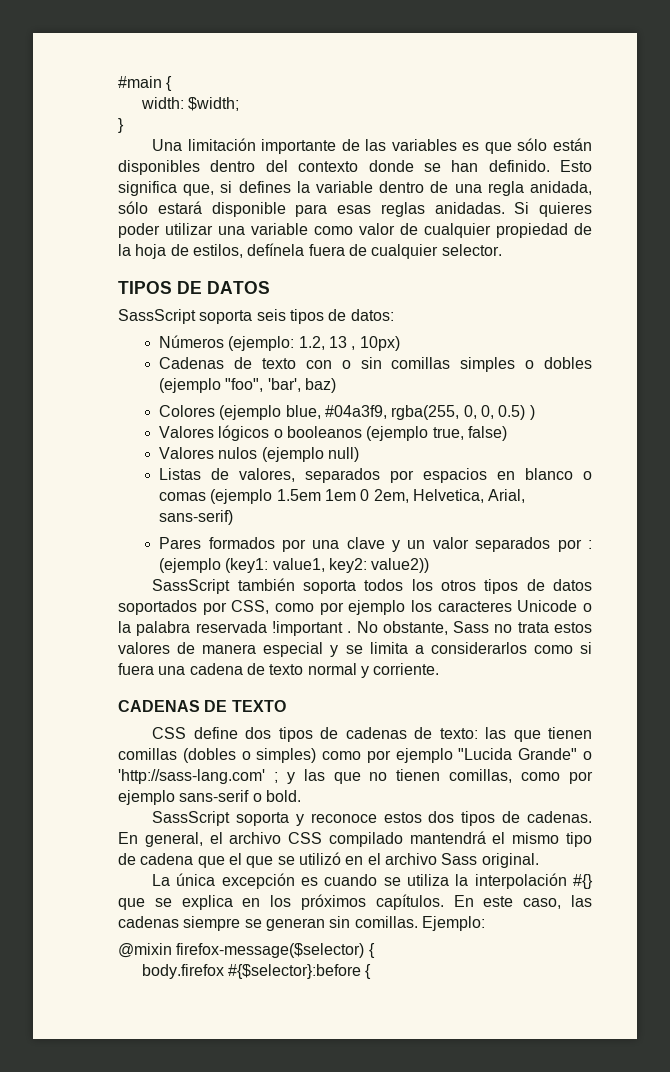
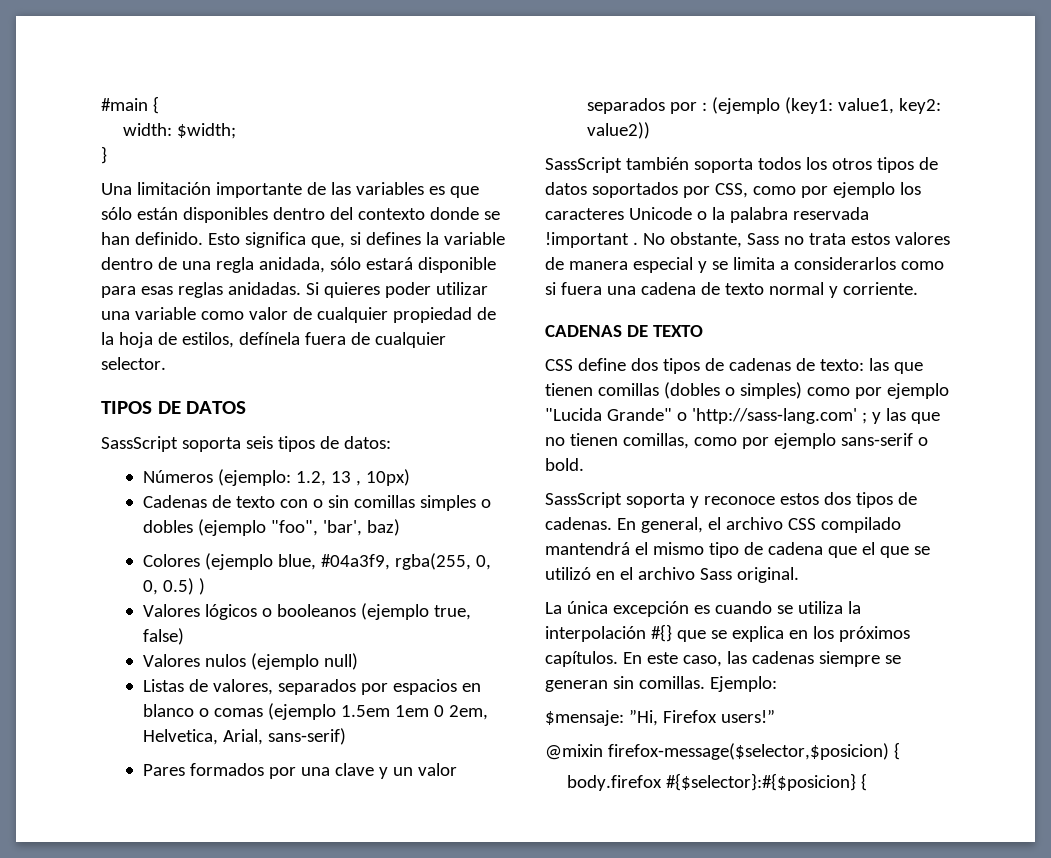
+ $mensaje: ”Hi, Firefox users!”
- @mixin firefox‐message($selector) {
+ @mixin firefox‐message($selector,$posicion) {
- body.firefox #{$selector}:before {
+ body.firefox #{$selector}:#{$posicion} {

